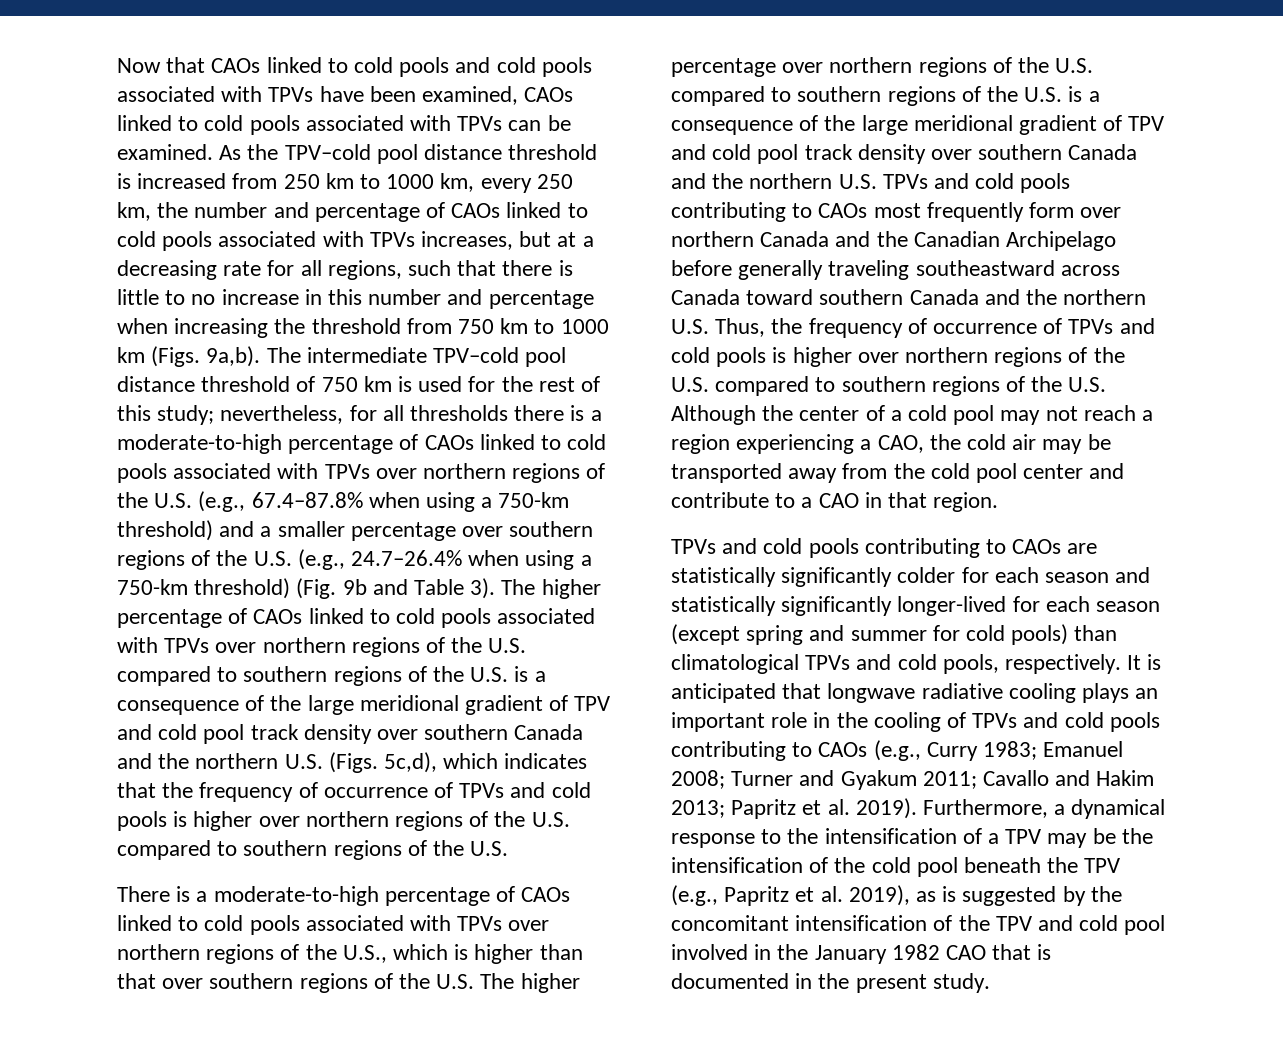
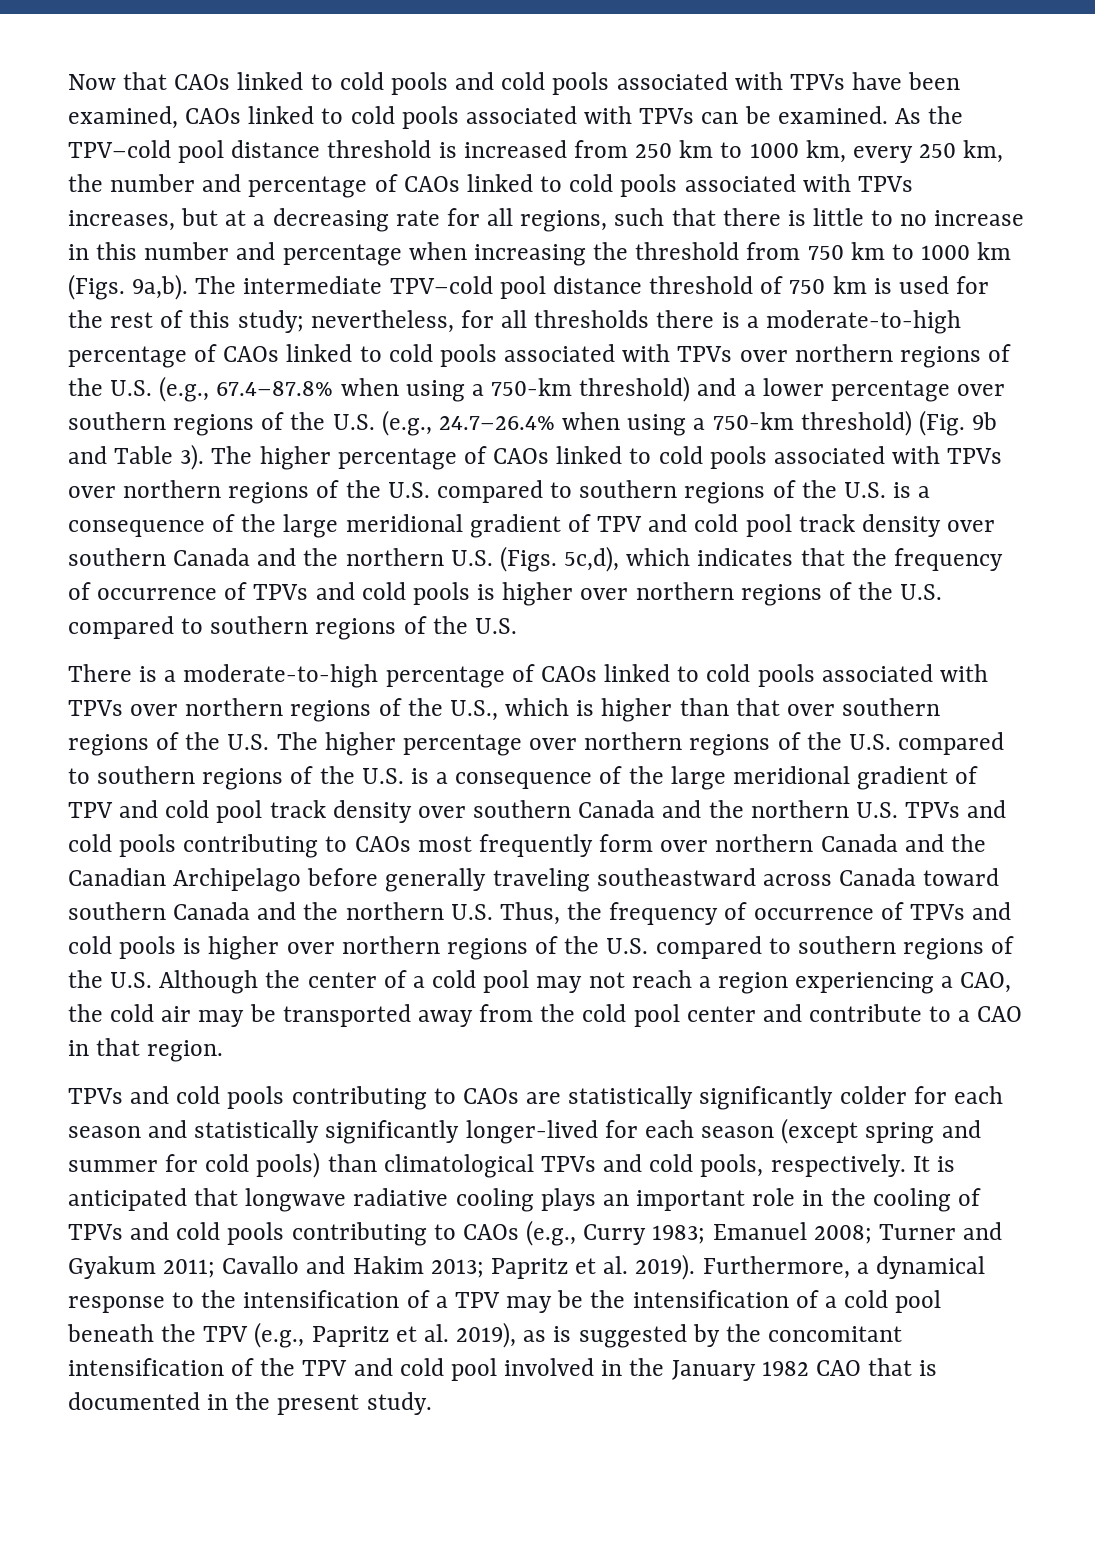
- nevertheless, for all thresholds there is a moderate-to-high percentage of CAOs linked to cold pools associated with TPVs over northern regions of the U.S. (e.g., 67.4–87.8% when using a 750-km threshold) and a smaller percentage over southern regions of the U.S. (e.g., 24.7–26.4% when using a 750-km threshold) (Fig. 9b and Table 3).
+ nevertheless, for all thresholds there is a moderate-to-high percentage of CAOs linked to cold pools associated with TPVs over northern regions of the U.S. (e.g., 67.4–87.8% when using a 750-km threshold) and a lower percentage over southern regions of the U.S. (e.g., 24.7–26.4% when using a 750-km threshold) (Fig. 9b and Table 3).
- Furthermore, a dynamical response to the intensification of a TPV may be the intensification of the cold pool beneath the TPV (e.g., Papritz et al. 2019), as is suggested by the concomitant intensification of the TPV and cold pool involved in the January 1982 CAO that is documented in the present study.
+ Furthermore, a dynamical response to the intensification of a TPV may be the intensification of a cold pool beneath the TPV (e.g., Papritz et al. 2019), as is suggested by the concomitant intensification of the TPV and cold pool involved in the January 1982 CAO that is documented in the present study.

